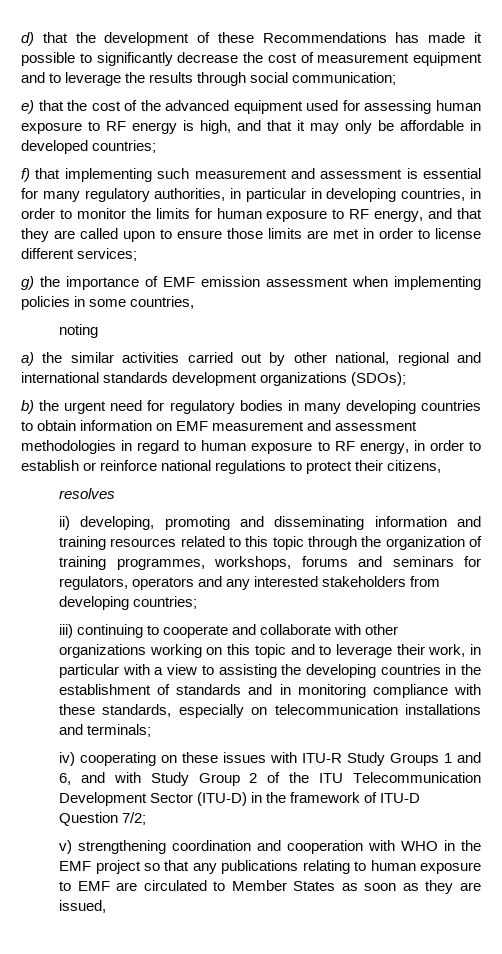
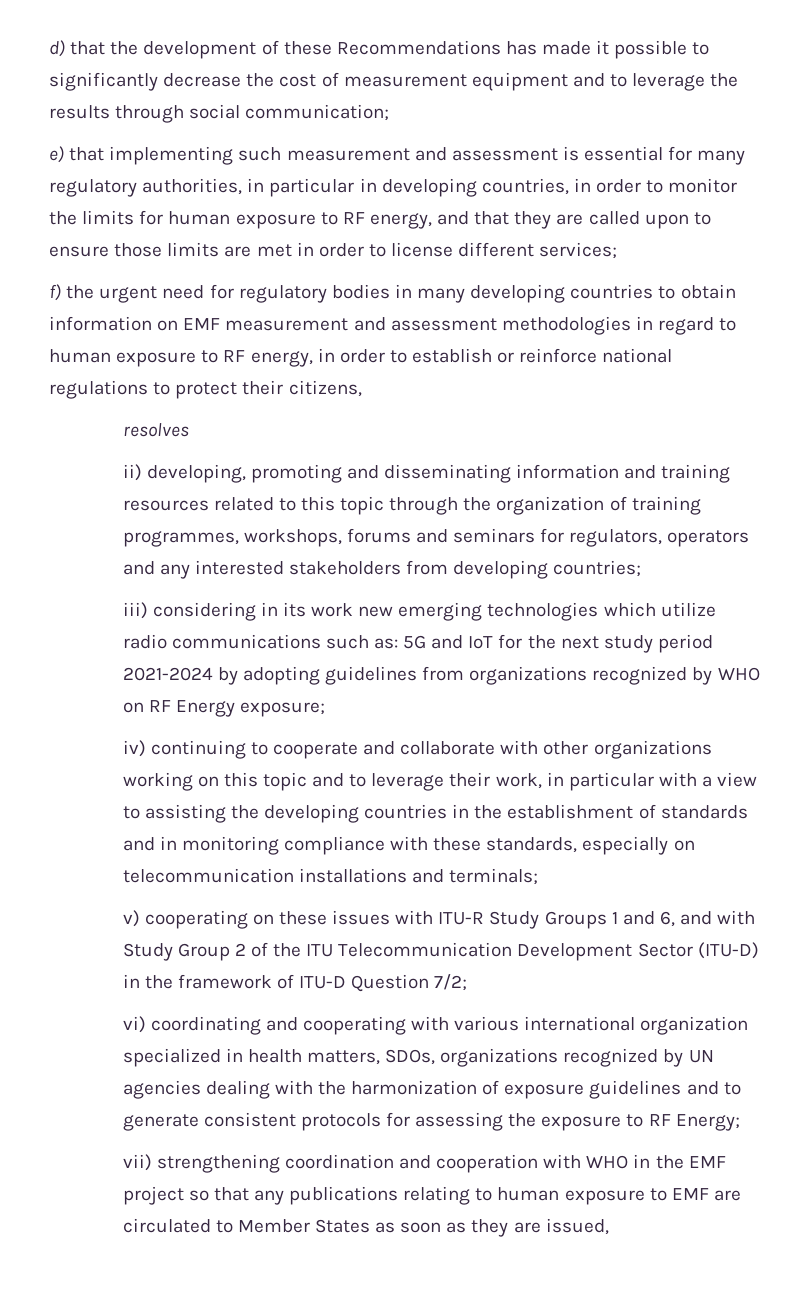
- e) that the cost of the advanced equipment used for assessing human exposure to RF energy is high, and that it may only be affordable in developed countries;
- f) that implementing such measurement and assessment is essential for many regulatory authorities, in particular in developing countries, in order to monitor the limits for human exposure to RF energy, and that they are called upon to ensure those limits are met in order to license different services;
+ e) that implementing such measurement and assessment is essential for many regulatory authorities, in particular in developing countries, in order to monitor the limits for human exposure to RF energy, and that they are called upon to ensure those limits are met in order to license different services;
- g) the importance of EMF emission assessment when implementing policies in some countries,
- noting
- a) the similar activities carried out by other national, regional and international standards development organizations (SDOs);
- b) the urgent need for regulatory bodies in many developing countries to obtain information on EMF measurement and assessment methodologies in regard to human exposure to RF energy, in order to establish or reinforce national regulations to protect their citizens,
+ f) the urgent need for regulatory bodies in many developing countries to obtain information on EMF measurement and assessment methodologies in regard to human exposure to RF energy, in order to establish or reinforce national regulations to protect their citizens,
- iii) continuing to cooperate and collaborate with other organizations working on this topic and to leverage their work, in particular with a view to assisting the developing countries in the establishment of standards and in monitoring compliance with these standards, especially on telecommunication installations and terminals;
+ iii) considering in its work new emerging technologies which utilize radio communications such as: 5G and IoT for the next study period 2021-2024 by adopting guidelines from organizations recognized by WHO on RF Energy exposure;
+ iv) continuing to cooperate and collaborate with other organizations working on this topic and to leverage their work, in particular with a view to assisting the developing countries in the establishment of standards and in monitoring compliance with these standards, especially on telecommunication installations and terminals;
- iv) cooperating on these issues with ITU-R Study Groups 1 and 6, and with Study Group 2 of the ITU Telecommunication Development Sector (ITU-D) in the framework of ITU-D Question 7/2;
+ v) cooperating on these issues with ITU-R Study Groups 1 and 6, and with Study Group 2 of the ITU Telecommunication Development Sector (ITU-D) in the framework of ITU-D Question 7/2;
- v) strengthening coordination and cooperation with WHO in the EMF project so that any publications relating to human exposure to EMF are circulated to Member States as soon as they are issued,
+ vi) coordinating and cooperating with various international organization specialized in health matters, SDOs, organizations recognized by UN agencies dealing with the harmonization of exposure guidelines and to generate consistent protocols for assessing the exposure to RF Energy;
+ vii) strengthening coordination and cooperation with WHO in the EMF project so that any publications relating to human exposure to EMF are circulated to Member States as soon as they are issued,

